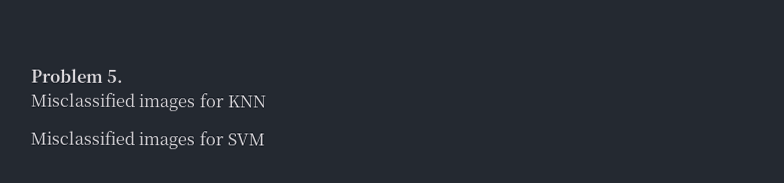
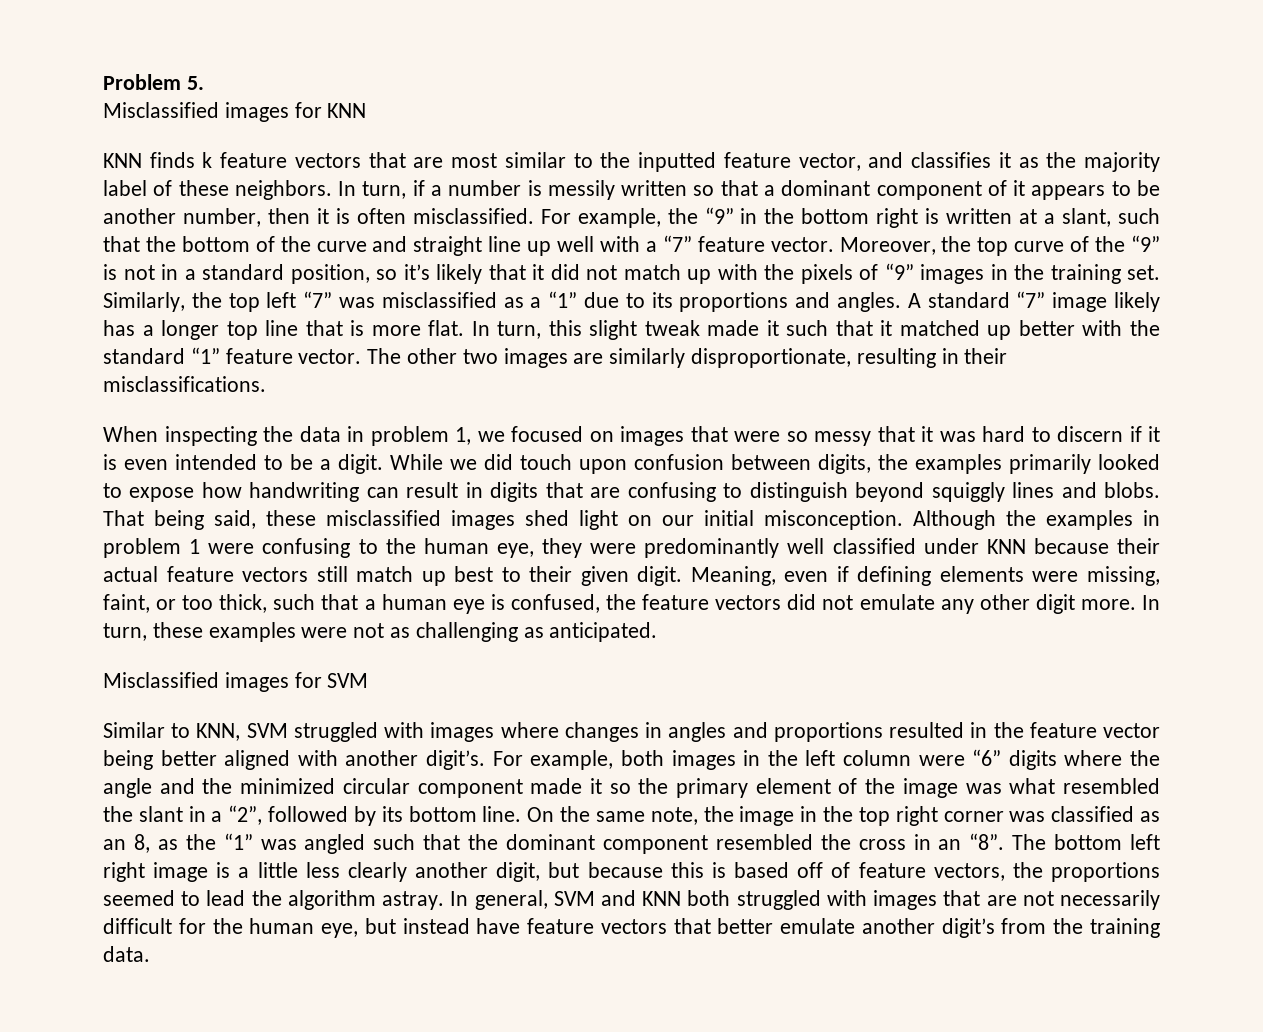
+ KNN finds k feature vectors that are most similar to the inputted feature vector, and classifies it as the majority label of these neighbors. In turn, if a number is messily written so that a dominant component of it appears to be another number, then it is often misclassified. For example, the “9” in the bottom right is written at a slant, such that the bottom of the curve and straight line up well with a “7” feature vector. Moreover, the top curve of the “9” is not in a standard position, so it’s likely that it did not match up with the pixels of “9” images in the training set. Similarly, the top left “7” was misclassified as a “1” due to its proportions and angles. A standard “7” image likely has a longer top line that is more flat. In turn, this slight tweak made it such that it matched up better with the standard “1” feature vector. The other two images are similarly disproportionate, resulting in their misclassifications.
+ When inspecting the data in problem 1, we focused on images that were so messy that it was hard to discern if it is even intended to be a digit. While we did touch upon confusion between digits, the examples primarily looked to expose how handwriting can result in digits that are confusing to distinguish beyond squiggly lines and blobs. That being said, these misclassified images shed light on our initial misconception. Although the examples in problem 1 were confusing to the human eye, they were predominantly well classified under KNN because their actual feature vectors still match up best to their given digit. Meaning, even if defining elements were missing, faint, or too thick, such that a human eye is confused, the feature vectors did not emulate any other digit more. In turn, these examples were not as challenging as anticipated.
  Misclassified images for SVM
+ Similar to KNN, SVM struggled with images where changes in angles and proportions resulted in the feature vector being better aligned with another digit’s. For example, both images in the left column were “6” digits where the angle and the minimized circular component made it so the primary element of the image was what resembled the slant in a “2”, followed by its bottom line. On the same note, the image in the top right corner was classified as an 8, as the “1” was angled such that the dominant component resembled the cross in an “8”. The bottom left right image is a little less clearly another digit, but because this is based off of feature vectors, the proportions seemed to lead the algorithm astray. In general, SVM and KNN both struggled with images that are not necessarily difficult for the human eye, but instead have feature vectors that better emulate another digit’s from the training data.

